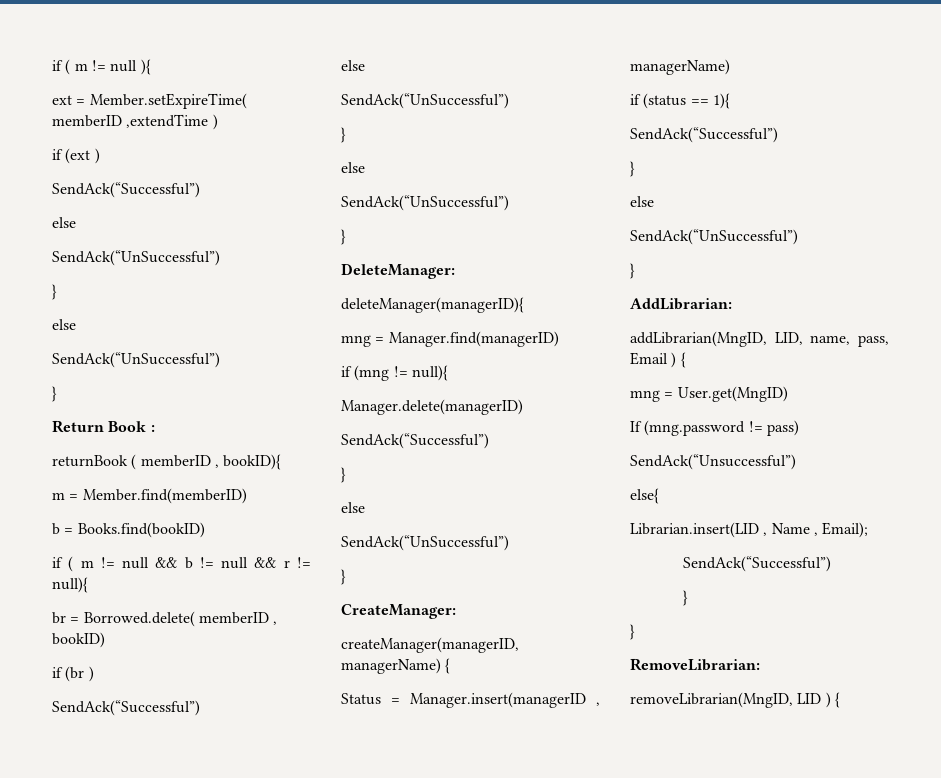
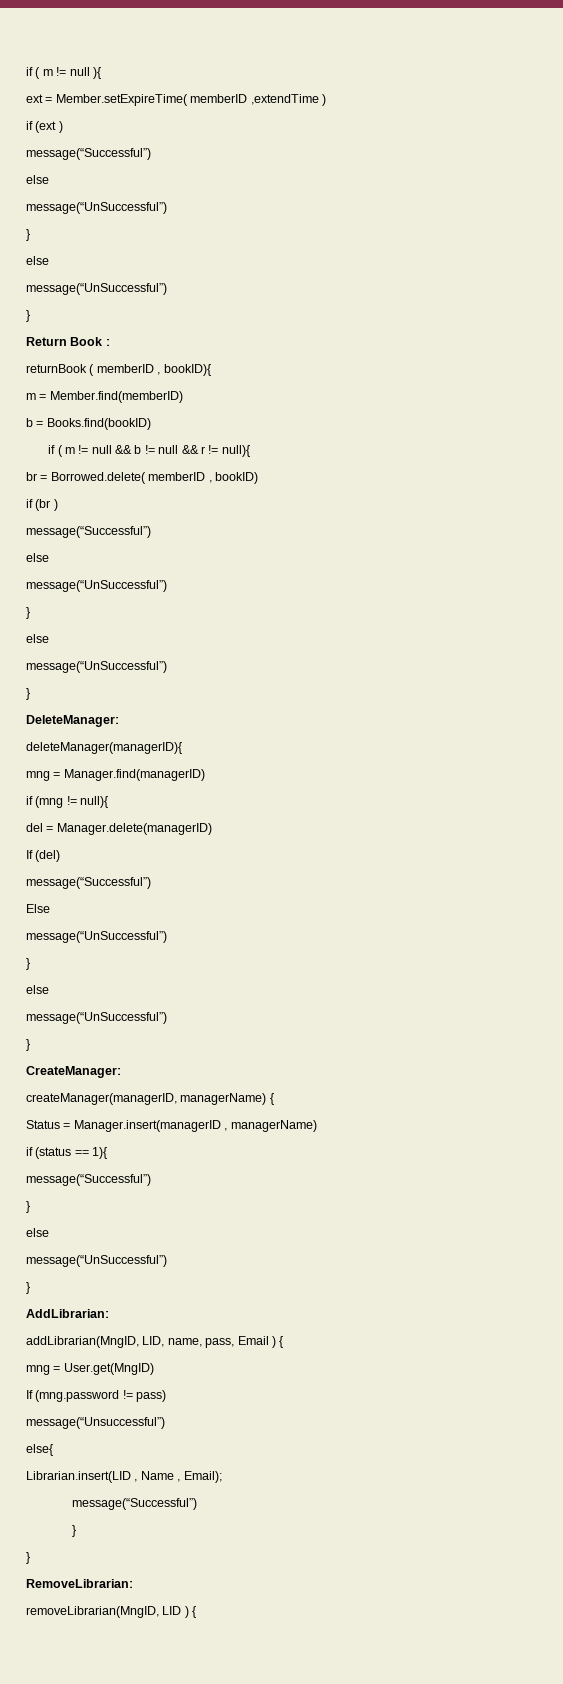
  if (ext )
- SendAck(“Successful”)
+ message(“Successful”)
  else
- SendAck(“UnSuccessful”)
+ message(“UnSuccessful”)
  }
  else
- SendAck(“UnSuccessful”)
+ message(“UnSuccessful”)
  if (br )
- SendAck(“Successful”)
+ message(“Successful”)
  else
- SendAck(“UnSuccessful”)
+ message(“UnSuccessful”)
  }
  else
- SendAck(“UnSuccessful”)
+ message(“UnSuccessful”)
- Manager.delete(managerID)
- SendAck(“Successful”)
+ del = Manager.delete(managerID)
+ If (del)
+ message(“Successful”)
+ Else
+ message(“UnSuccessful”)
  }
  else
- SendAck(“UnSuccessful”)
+ message(“UnSuccessful”)
  if (status == 1){
- SendAck(“Successful”)
+ message(“Successful”)
  }
  else
- SendAck(“UnSuccessful”)
+ message(“UnSuccessful”)
- SendAck(“Unsuccessful”)
+ message(“Unsuccessful”)
  Librarian.insert(LID , Name , Email);
- SendAck(“Successful”)
+ message(“Successful”)

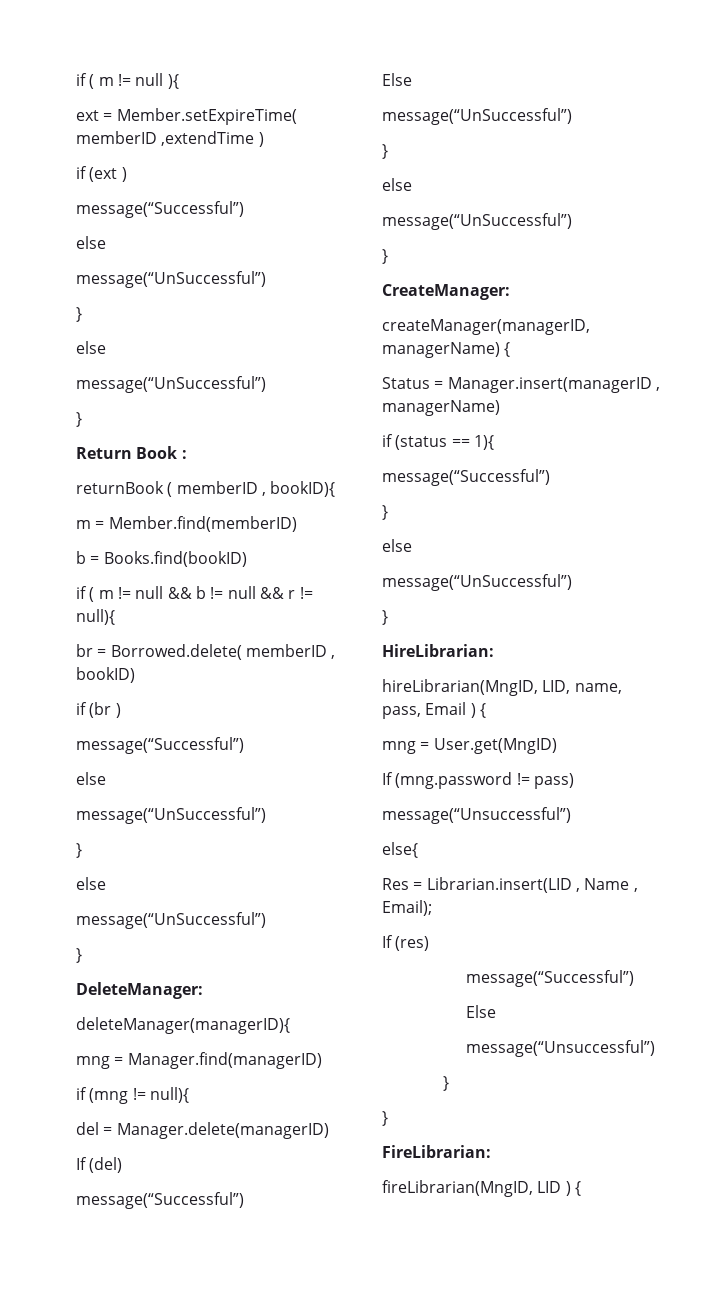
- AddLibrarian:
- addLibrarian(MngID, LID, name, pass, Email ) {
+ HireLibrarian:
+ hireLibrarian(MngID, LID, name, pass, Email ) {
- Librarian.insert(LID , Name , Email);
+ Res = Librarian.insert(LID , Name , Email);
+ If (res)
  message(“Successful”)
+ Else
+ message(“Unsuccessful”)
- RemoveLibrarian:
- removeLibrarian(MngID, LID ) {
+ FireLibrarian:
+ fireLibrarian(MngID, LID ) {

